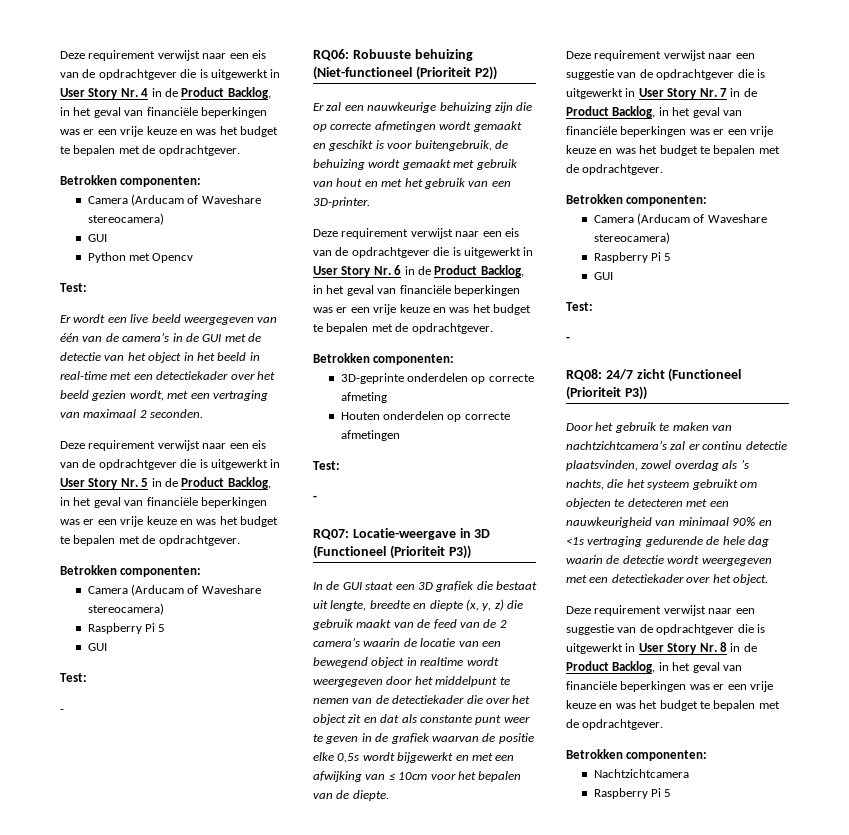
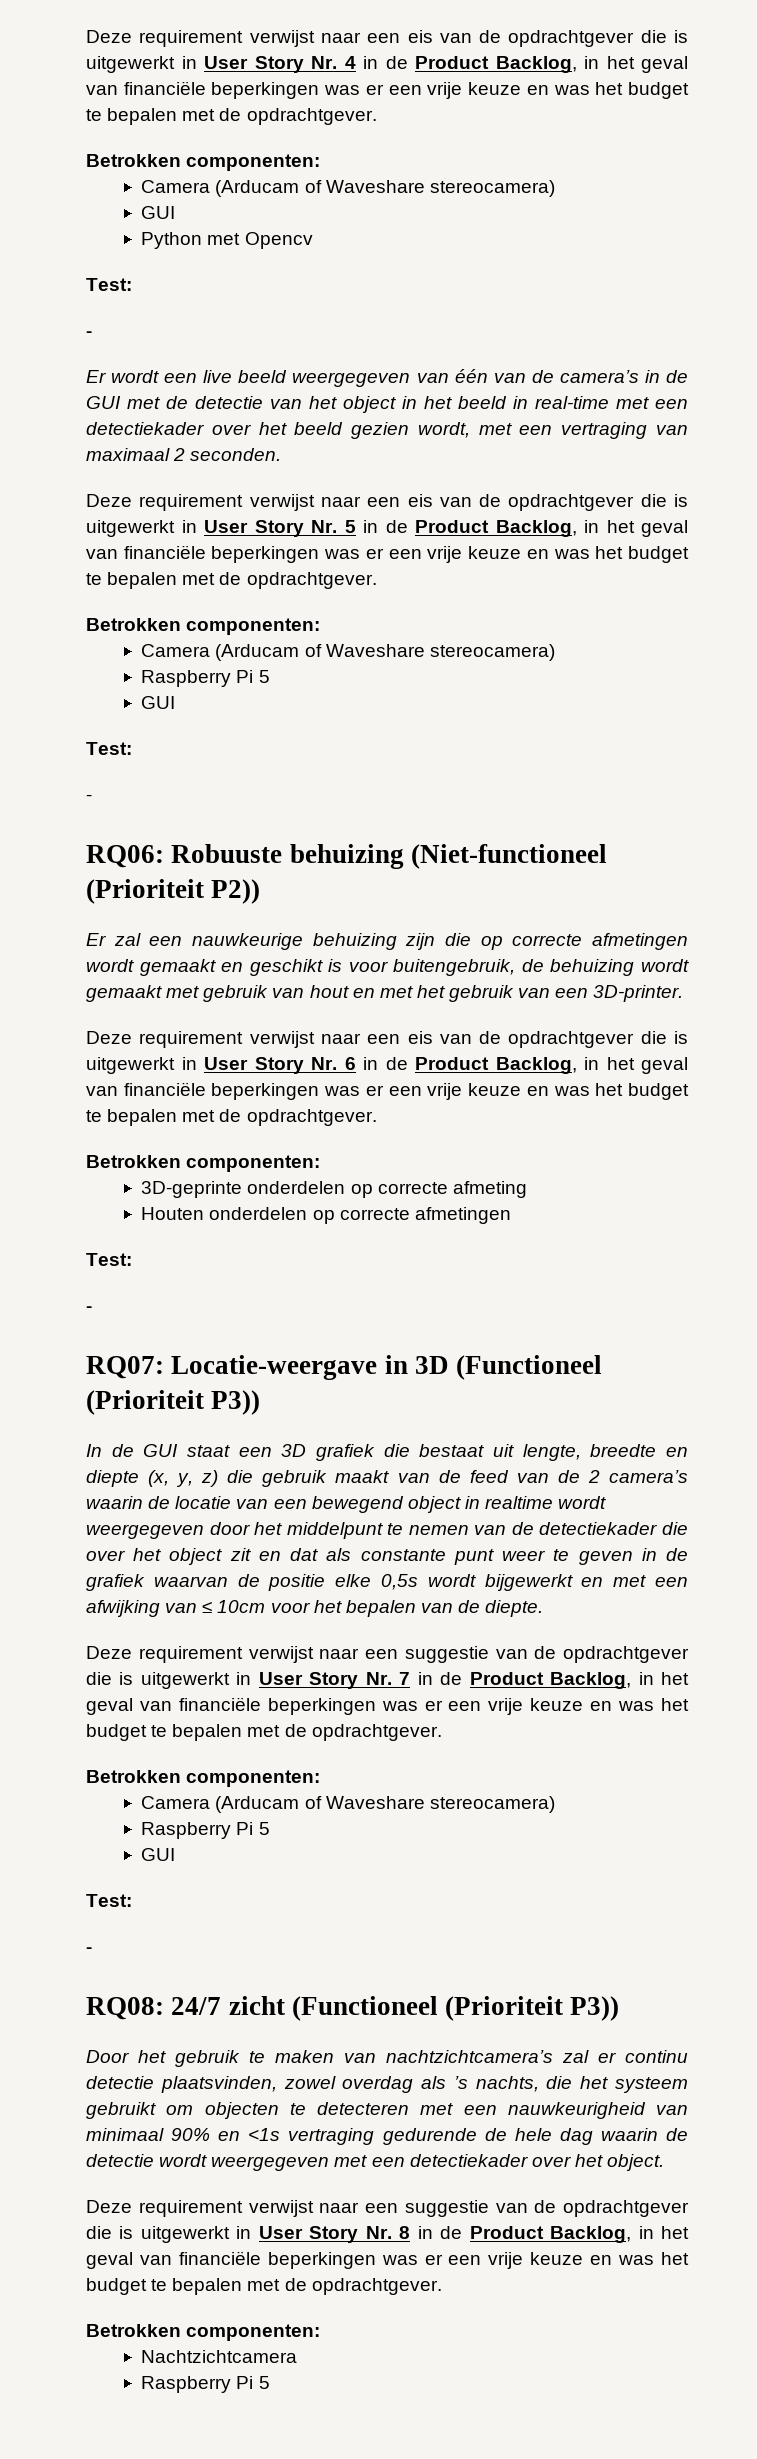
  Python met Opencv
  Test:
+ -

